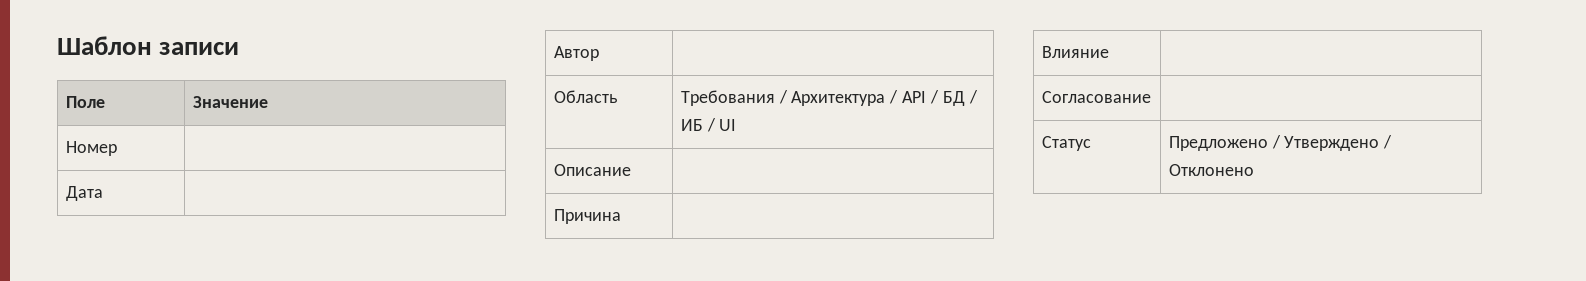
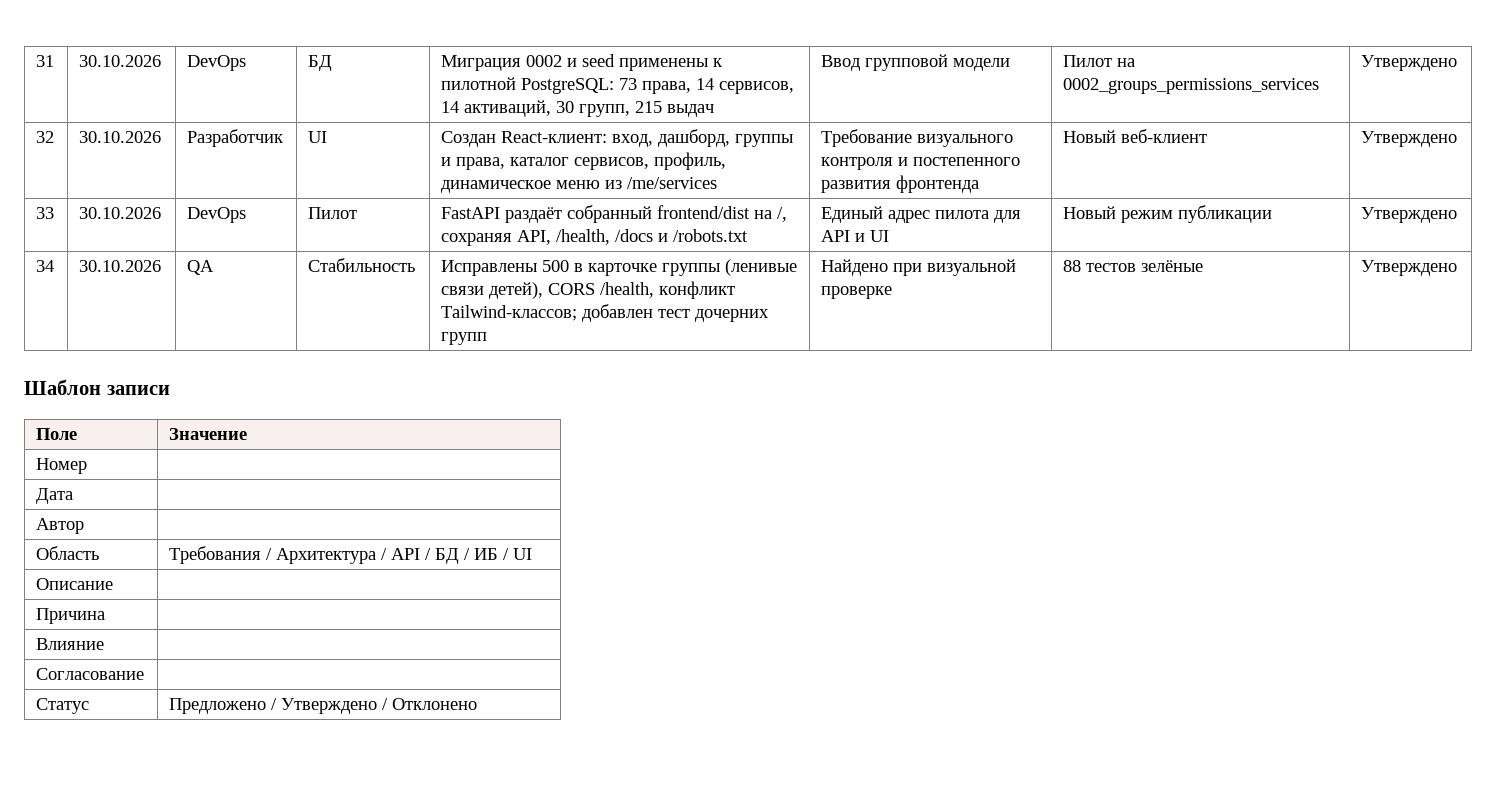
+ 31 | 30.10.2026 | DevOps | БД | Миграция 0002 и seed применены к пилотной PostgreSQL: 73 права, 14 сервисов, 14 активаций, 30 групп, 215 выдач | Ввод групповой модели | Пилот на 0002_groups_permissions_services | Утверждено
+ 32 | 30.10.2026 | Разработчик | UI | Создан React-клиент: вход, дашборд, группы и права, каталог сервисов, профиль, динамическое меню из /me/services | Требование визуального контроля и постепенного развития фронтенда | Новый веб-клиент | Утверждено
+ 33 | 30.10.2026 | DevOps | Пилот | FastAPI раздаёт собранный frontend/dist на /, сохраняя API, /health, /docs и /robots.txt | Единый адрес пилота для API и UI | Новый режим публикации | Утверждено
+ 34 | 30.10.2026 | QA | Стабильность | Исправлены 500 в карточке группы (ленивые связи детей), CORS /health, конфликт Tailwind-классов; добавлен тест дочерних групп | Найдено при визуальной проверке | 88 тестов зелёные | Утверждено

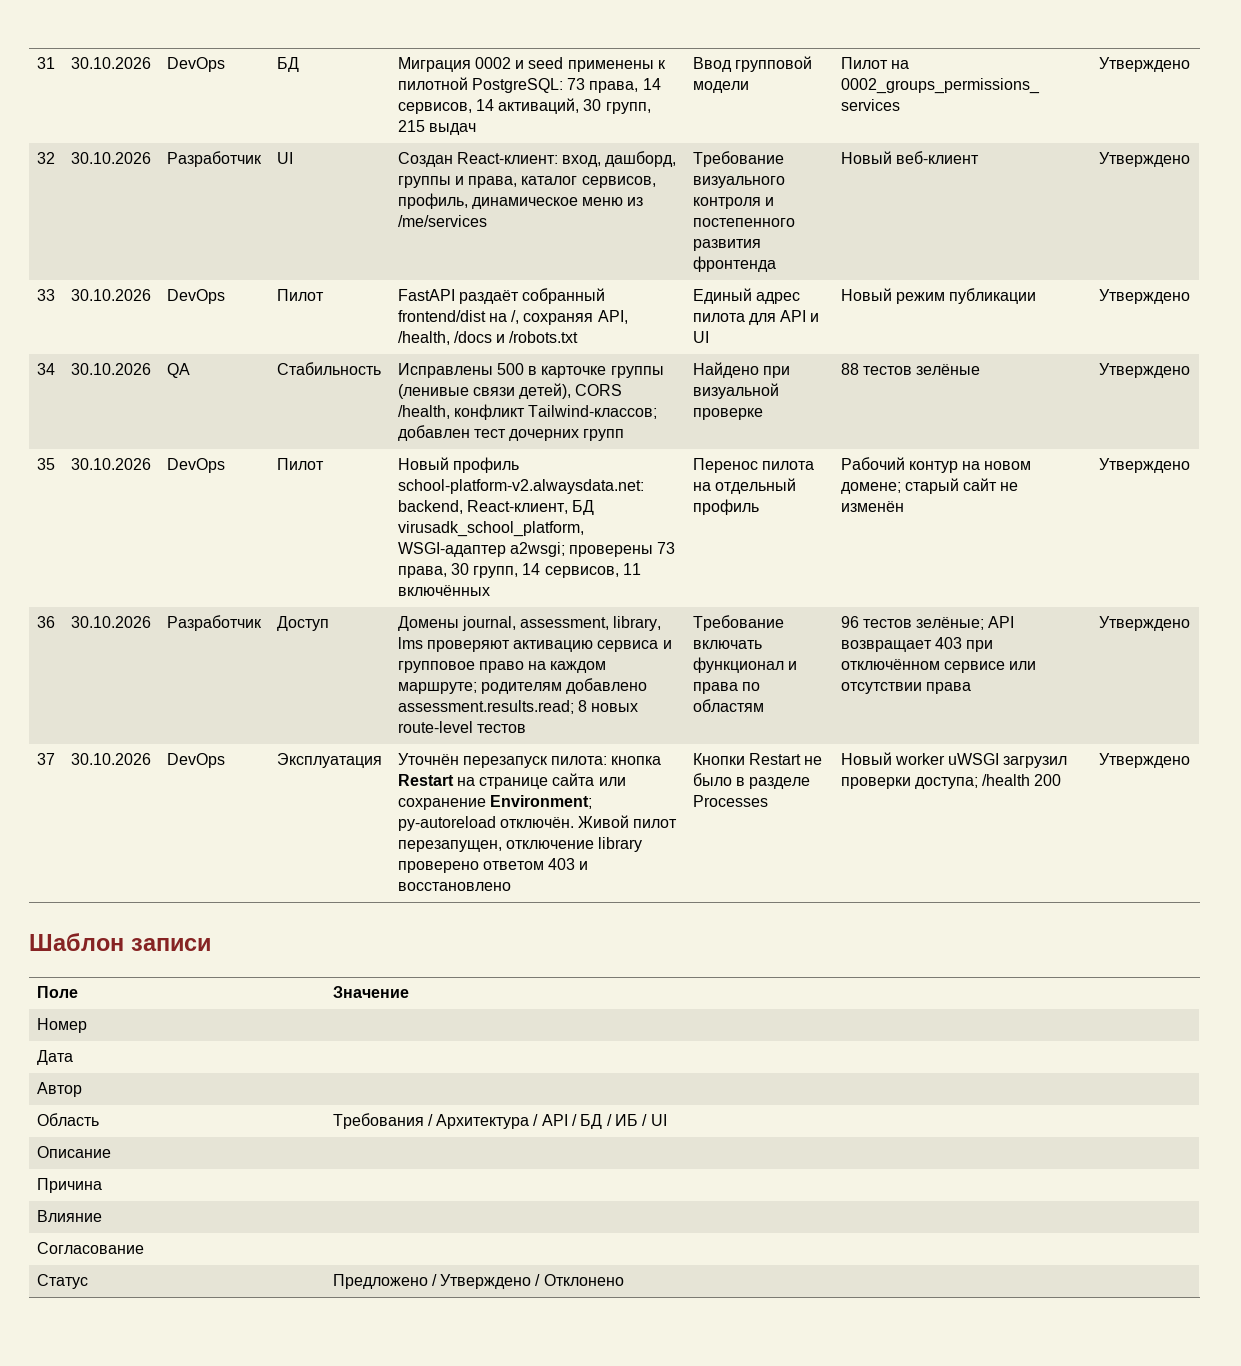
+ 35 | 30.10.2026 | DevOps | Пилот | Новый профиль school-platform-v2.alwaysdata.net: backend, React-клиент, БД virusadk_school_platform, WSGI-адаптер a2wsgi; проверены 73 права, 30 групп, 14 сервисов, 11 включённых | Перенос пилота на отдельный профиль | Рабочий контур на новом домене; старый сайт не изменён | Утверждено
+ 36 | 30.10.2026 | Разработчик | Доступ | Домены journal, assessment, library, lms проверяют активацию сервиса и групповое право на каждом маршруте; родителям добавлено assessment.results.read; 8 новых route-level тестов | Требование включать функционал и права по областям | 96 тестов зелёные; API возвращает 403 при отключённом сервисе или отсутствии права | Утверждено
+ 37 | 30.10.2026 | DevOps | Эксплуатация | Уточнён перезапуск пилота: кнопка Restart на странице сайта или сохранение Environment; py-autoreload отключён. Живой пилот перезапущен, отключение library проверено ответом 403 и восстановлено | Кнопки Restart не было в разделе Processes | Новый worker uWSGI загрузил проверки доступа; /health 200 | Утверждено

